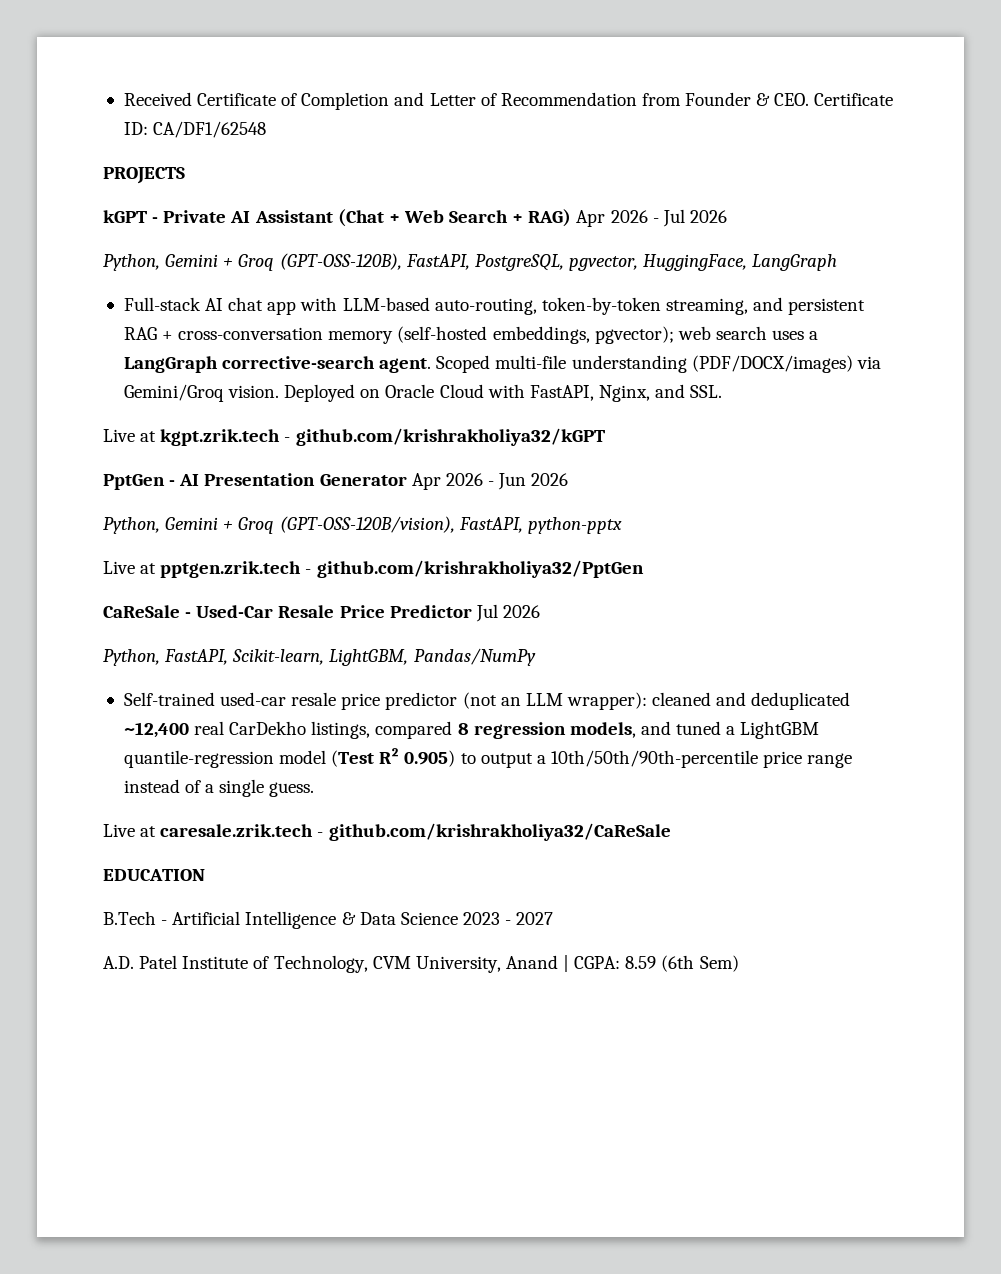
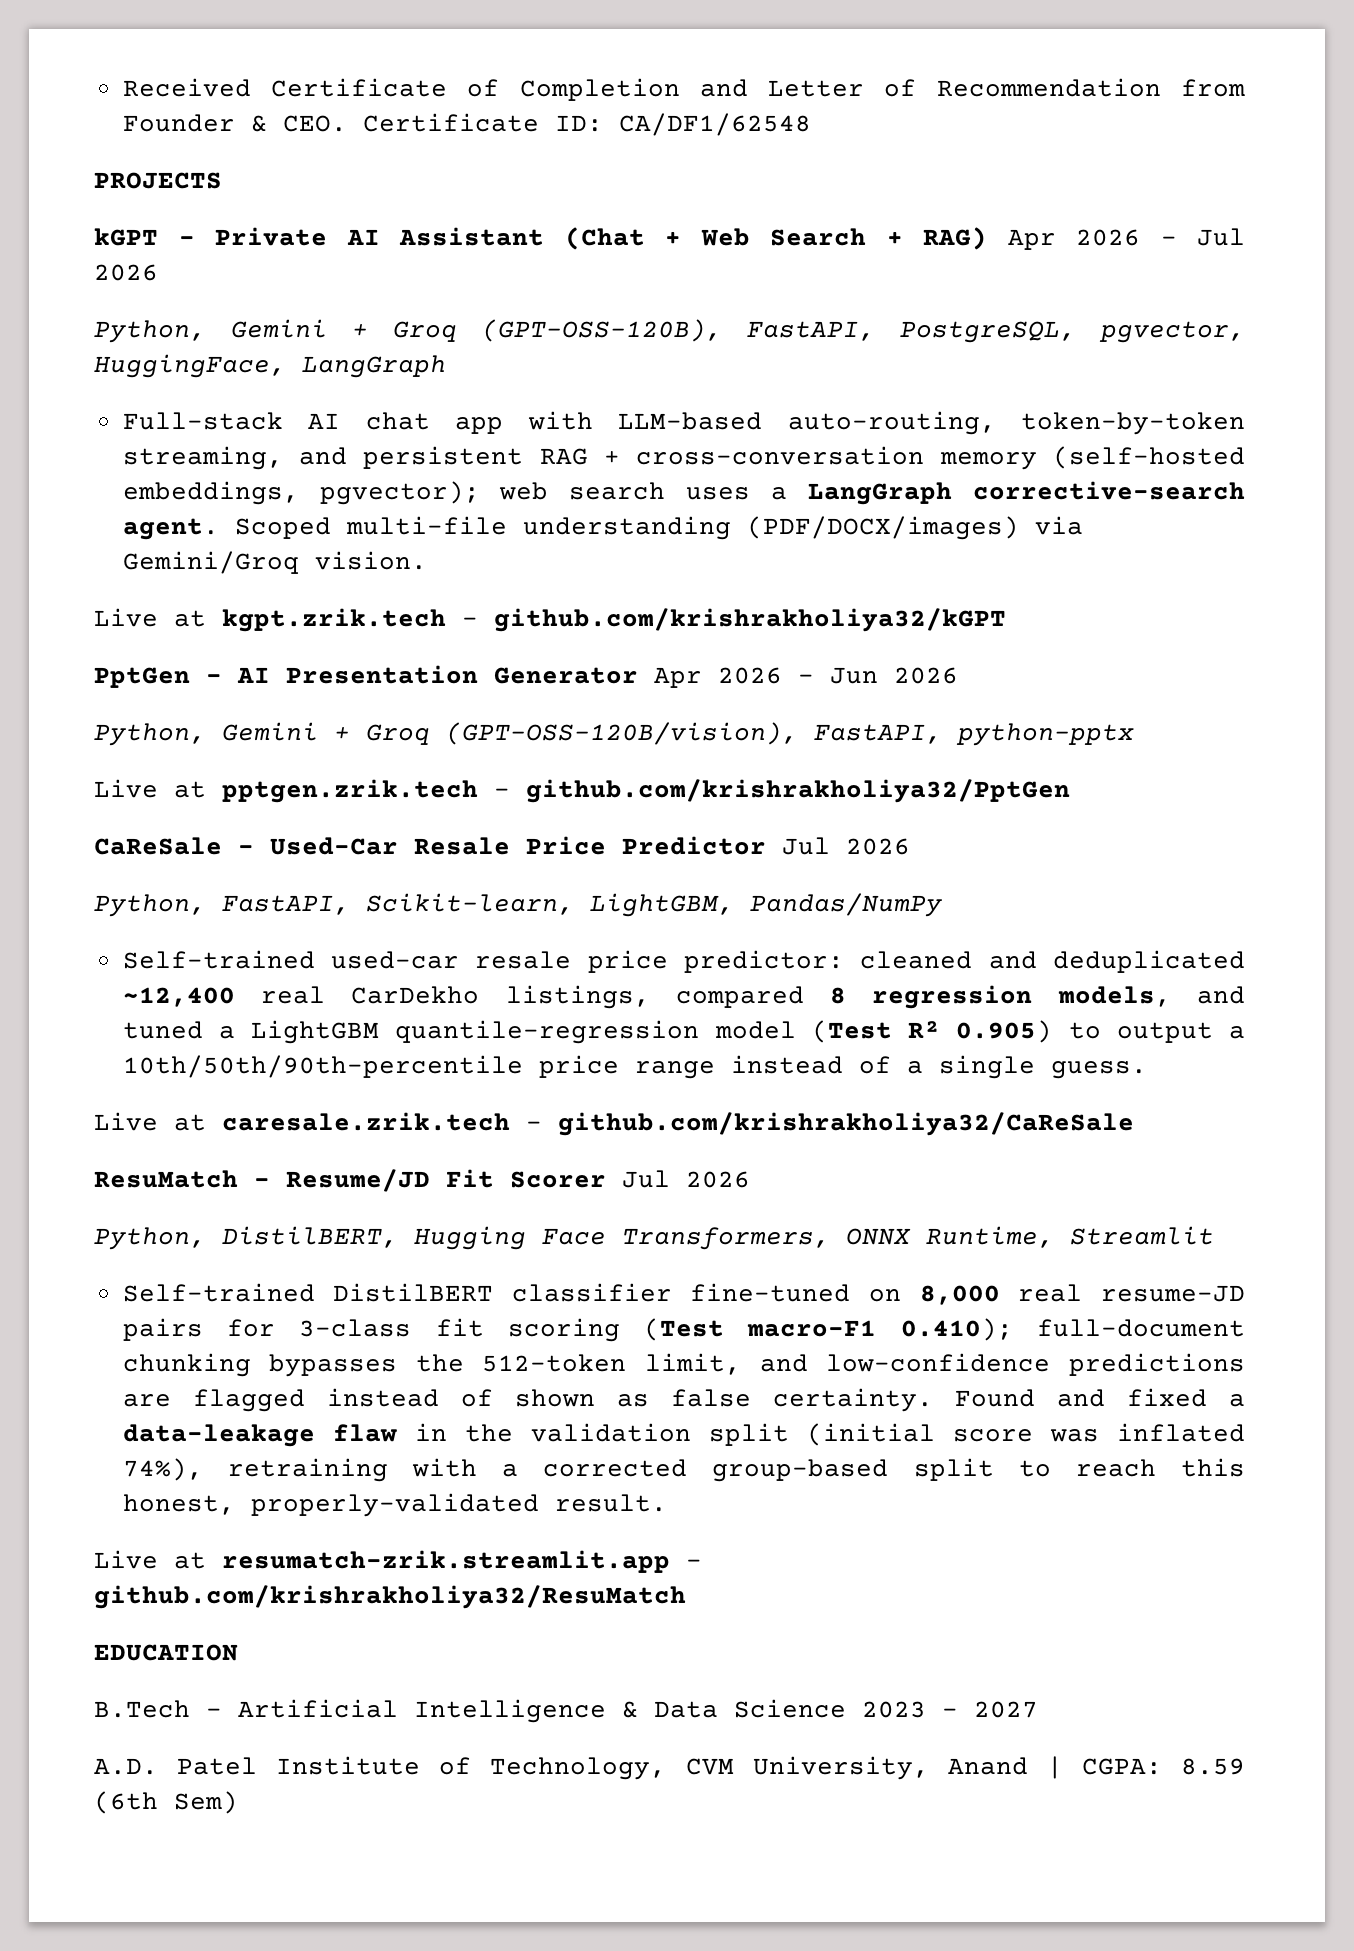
- Deployed on Oracle Cloud with FastAPI, Nginx, and SSL.
- Self-trained used-car resale price predictor (not an LLM wrapper): cleaned and deduplicated ~12,400 real CarDekho listings, compared 8 regression models, and tuned a LightGBM quantile-regression model (Test R² 0.905) to output a 10th/50th/90th-percentile price range instead of a single guess.
+ Self-trained used-car resale price predictor: cleaned and deduplicated ~12,400 real CarDekho listings, compared 8 regression models, and tuned a LightGBM quantile-regression model (Test R² 0.905) to output a 10th/50th/90th-percentile price range instead of a single guess.
+ ResuMatch - Resume/JD Fit Scorer Jul 2026
+ Python, DistilBERT, Hugging Face Transformers, ONNX Runtime, Streamlit
+ Self-trained DistilBERT classifier fine-tuned on 8,000 real resume-JD pairs for 3-class fit scoring (Test macro-F1 0.410); full-document chunking bypasses the 512-token limit, and low-confidence predictions are flagged instead of shown as false certainty. Found and fixed a data-leakage flaw in the validation split (initial score was inflated 74%), retraining with a corrected group-based split to reach this honest, properly-validated result.
+ Live at resumatch-zrik.streamlit.app - github.com/krishrakholiya32/ResuMatch

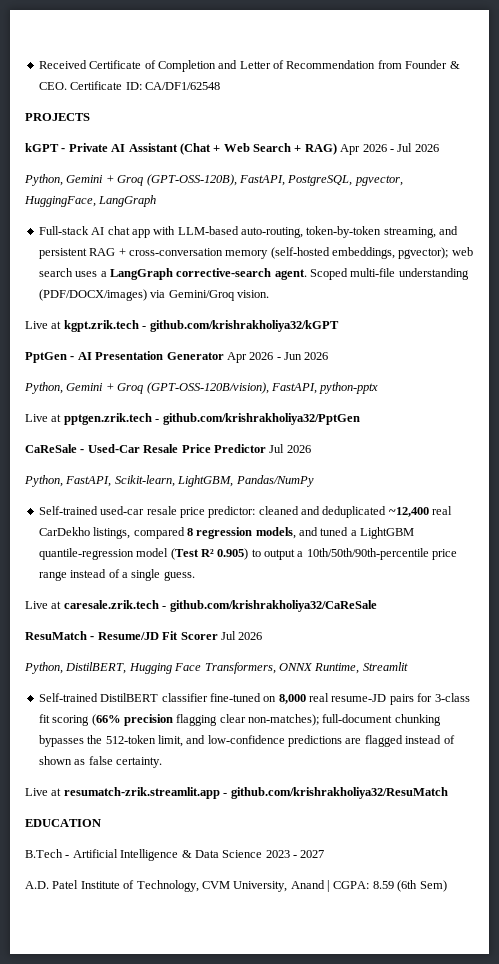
- Self-trained DistilBERT classifier fine-tuned on 8,000 real resume-JD pairs for 3-class fit scoring (Test macro-F1 0.410); full-document chunking bypasses the 512-token limit, and low-confidence predictions are flagged instead of shown as false certainty. Found and fixed a data-leakage flaw in the validation split (initial score was inflated 74%), retraining with a corrected group-based split to reach this honest, properly-validated result.
+ Self-trained DistilBERT classifier fine-tuned on 8,000 real resume-JD pairs for 3-class fit scoring (66% precision flagging clear non-matches); full-document chunking bypasses the 512-token limit, and low-confidence predictions are flagged instead of shown as false certainty.

